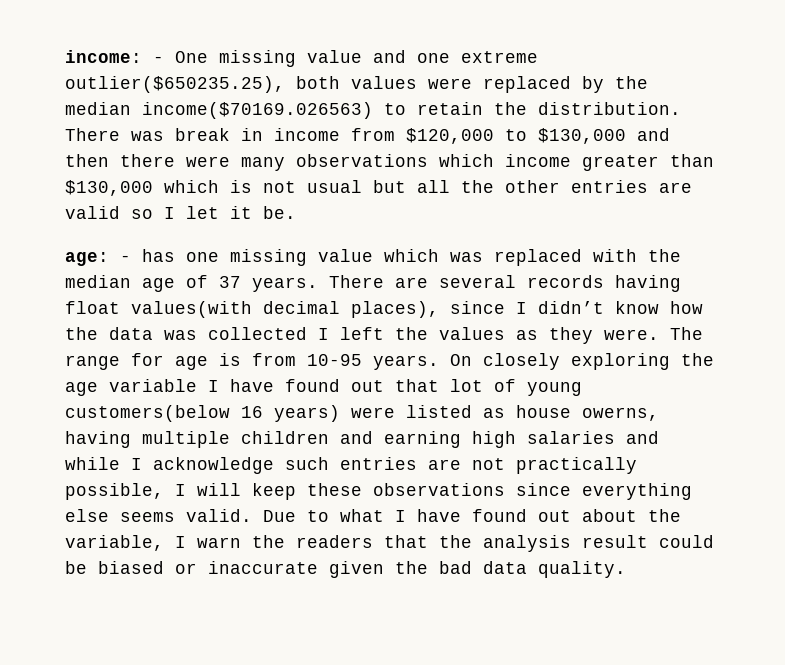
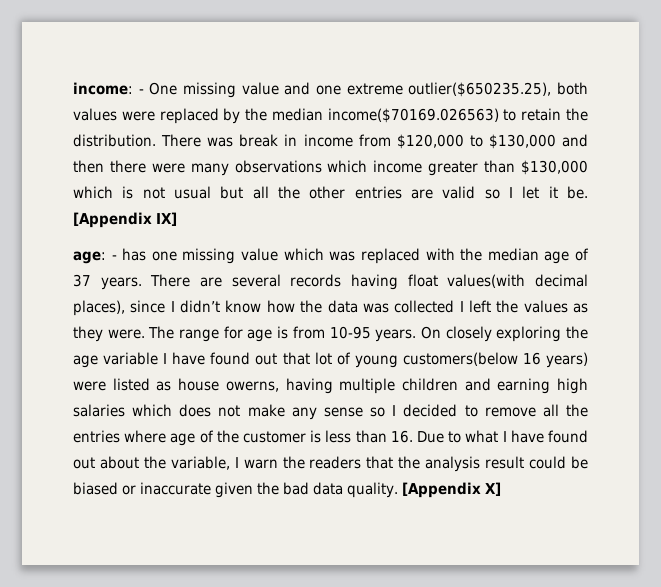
+ [Appendix IX]
- On closely exploring the age variable I have found out that lot of young customers(below 16 years) were listed as house owerns, having multiple children and earning high salaries and while I acknowledge such entries are not practically possible, I will keep these observations since everything else seems valid. Due to what I have found out about the variable, I warn the readers that the analysis result could be biased or inaccurate given the bad data quality.
+ On closely exploring the age variable I have found out that lot of young customers(below 16 years) were listed as house owerns, having multiple children and earning high salaries which does not make any sense so I decided to remove all the entries where age of the customer is less than 16. Due to what I have found out about the variable, I warn the readers that the analysis result could be biased or inaccurate given the bad data quality.
+ [Appendix X]

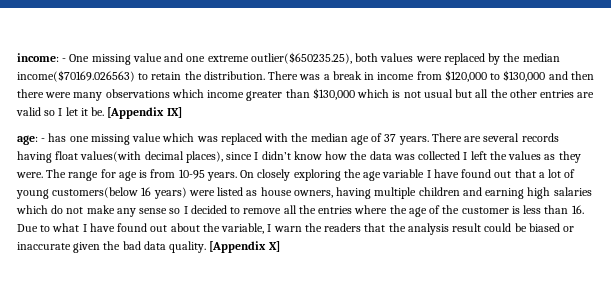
- There was break in income from $120,000 to $130,000 and then there were many observations which income greater than $130,000 which is not usual but all the other entries are valid so I let it be.
+ There was a break in income from $120,000 to $130,000 and then there were many observations which income greater than $130,000 which is not usual but all the other entries are valid so I let it be.
- On closely exploring the age variable I have found out that lot of young customers(below 16 years) were listed as house owerns, having multiple children and earning high salaries which does not make any sense so I decided to remove all the entries where age of the customer is less than 16. Due to what I have found out about the variable, I warn the readers that the analysis result could be biased or inaccurate given the bad data quality.
+ On closely exploring the age variable I have found out that a lot of young customers(below 16 years) were listed as house owners, having multiple children and earning high salaries which do not make any sense so I decided to remove all the entries where the age of the customer is less than 16. Due to what I have found out about the variable, I warn the readers that the analysis result could be biased or inaccurate given the bad data quality.

